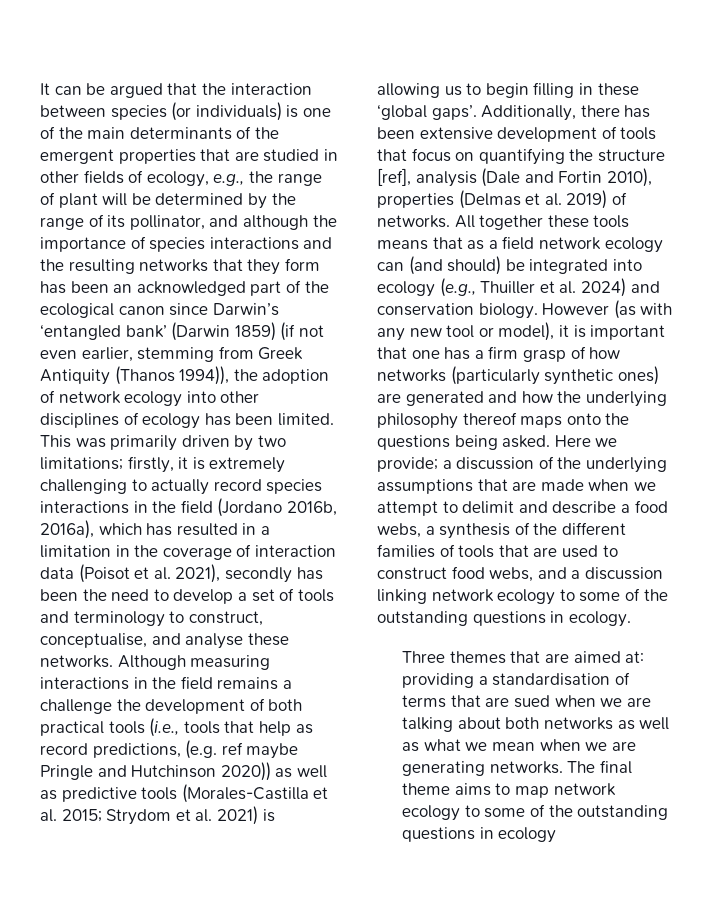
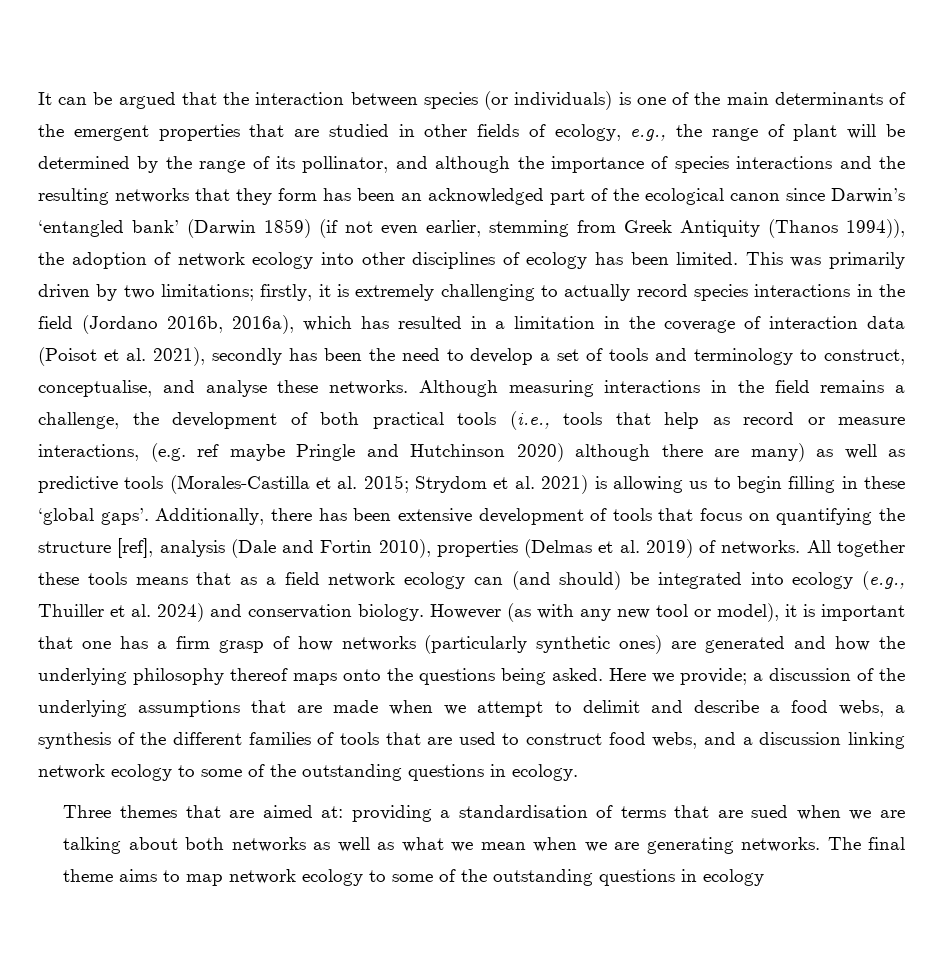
- Although measuring interactions in the field remains a challenge the development of both practical tools (i.e., tools that help as record predictions, (e.g. ref maybe Pringle and Hutchinson 2020)) as well as predictive tools (Morales-Castilla et al. 2015; Strydom et al. 2021) is allowing us to begin filling in these ‘global gaps’.
+ Although measuring interactions in the field remains a challenge, the development of both practical tools (i.e., tools that help as record or measure interactions, (e.g. ref maybe Pringle and Hutchinson 2020) although there are many) as well as predictive tools (Morales-Castilla et al. 2015; Strydom et al. 2021) is allowing us to begin filling in these ‘global gaps’.

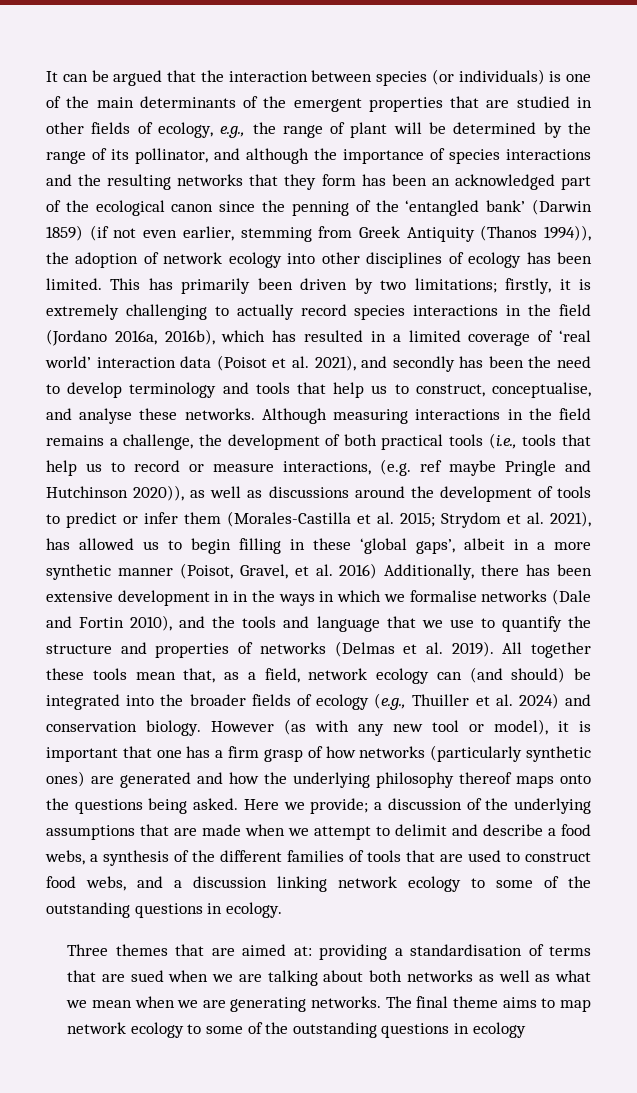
- It can be argued that the interaction between species (or individuals) is one of the main determinants of the emergent properties that are studied in other fields of ecology, e.g., the range of plant will be determined by the range of its pollinator, and although the importance of species interactions and the resulting networks that they form has been an acknowledged part of the ecological canon since Darwin’s ‘entangled bank’ (Darwin 1859) (if not even earlier, stemming from Greek Antiquity (Thanos 1994)), the adoption of network ecology into other disciplines of ecology has been limited.
+ It can be argued that the interaction between species (or individuals) is one of the main determinants of the emergent properties that are studied in other fields of ecology, e.g., the range of plant will be determined by the range of its pollinator, and although the importance of species interactions and the resulting networks that they form has been an acknowledged part of the ecological canon since the penning of the ‘entangled bank’ (Darwin 1859) (if not even earlier, stemming from Greek Antiquity (Thanos 1994)), the adoption of network ecology into other disciplines of ecology has been limited.
- This was primarily driven by two limitations; firstly, it is extremely challenging to actually record species interactions in the field (Jordano 2016b, 2016a), which has resulted in a limitation in the coverage of interaction data (Poisot et al. 2021), secondly has been the need to develop a set of tools and terminology to construct, conceptualise, and analyse these networks.
+ This has primarily been driven by two limitations; firstly, it is extremely challenging to actually record species interactions in the field (Jordano 2016a, 2016b), which has resulted in a limited coverage of ‘real world’ interaction data (Poisot et al. 2021), and secondly has been the need to develop terminology and tools that help us to construct, conceptualise, and analyse these networks.
- Although measuring interactions in the field remains a challenge, the development of both practical tools (i.e., tools that help as record or measure interactions, (e.g. ref maybe Pringle and Hutchinson 2020) although there are many) as well as predictive tools (Morales-Castilla et al. 2015; Strydom et al. 2021) is allowing us to begin filling in these ‘global gaps’. Additionally, there has been extensive development of tools that focus on quantifying the structure [ref], analysis (Dale and Fortin 2010), properties (Delmas et al. 2019) of networks.
+ Although measuring interactions in the field remains a challenge, the development of both practical tools (i.e., tools that help us to record or measure interactions, (e.g. ref maybe Pringle and Hutchinson 2020)), as well as discussions around the development of tools to predict or infer them (Morales-Castilla et al. 2015; Strydom et al. 2021), has allowed us to begin filling in these ‘global gaps’, albeit in a more synthetic manner (Poisot, Gravel, et al. 2016) Additionally, there has been extensive development in in the ways in which we formalise networks (Dale and Fortin 2010), and the tools and language that we use to quantify the structure and properties of networks (Delmas et al. 2019).
- All together these tools means that as a field network ecology can (and should) be integrated into ecology (e.g., Thuiller et al. 2024) and conservation biology.
+ All together these tools mean that, as a field, network ecology can (and should) be integrated into the broader fields of ecology (e.g., Thuiller et al. 2024) and conservation biology.

